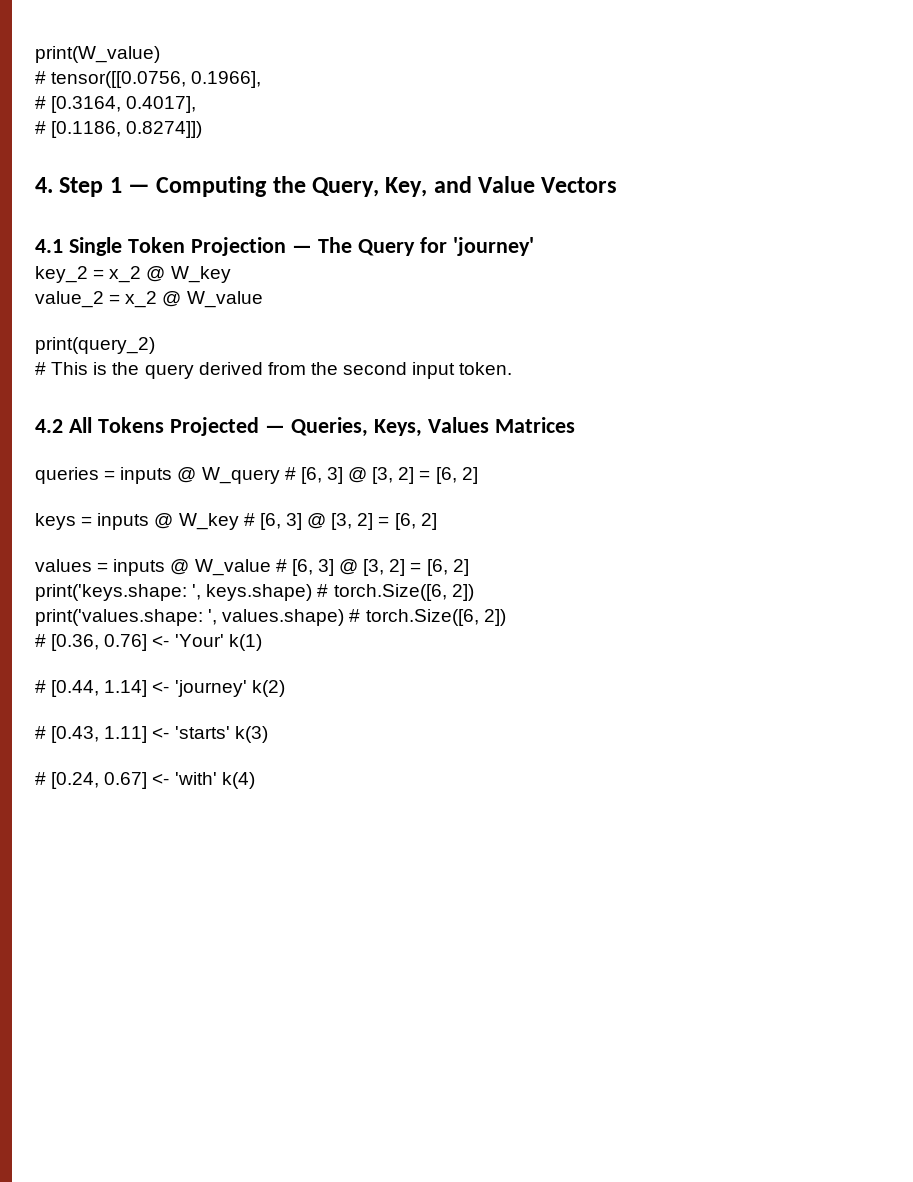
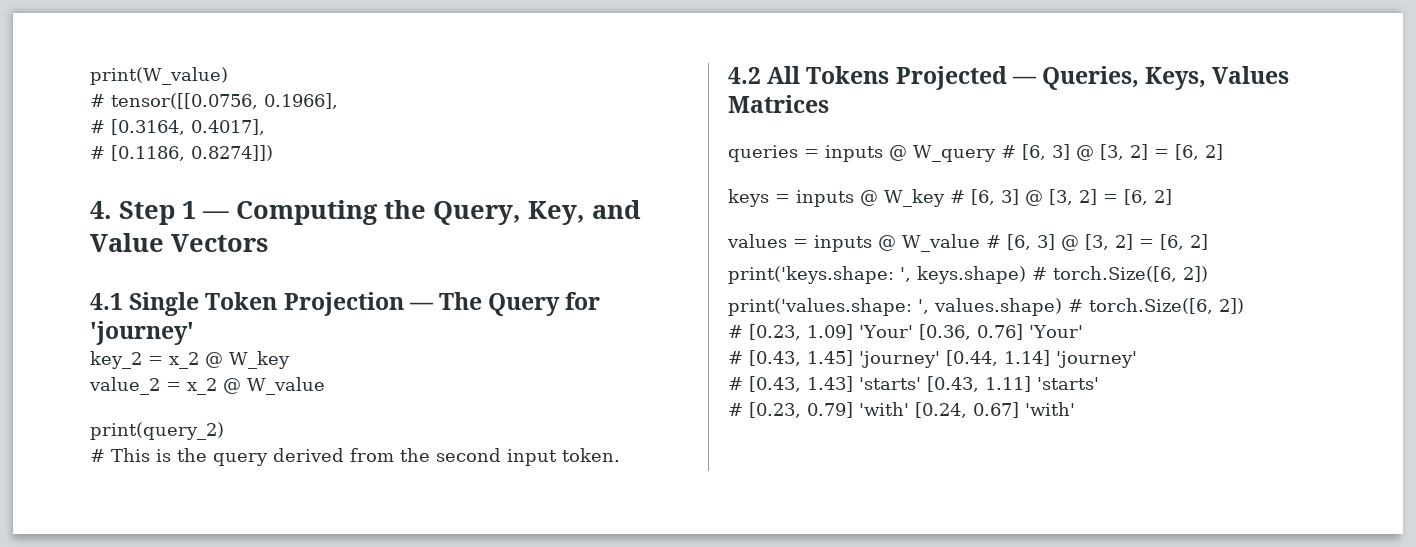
- # [0.36, 0.76] <- 'Your' k(1)
- # [0.44, 1.14] <- 'journey' k(2)
- # [0.43, 1.11] <- 'starts' k(3)
- # [0.24, 0.67] <- 'with' k(4)
+ # [0.23, 1.09] 'Your' [0.36, 0.76] 'Your'
+ # [0.43, 1.45] 'journey' [0.44, 1.14] 'journey'
+ # [0.43, 1.43] 'starts' [0.43, 1.11] 'starts'
+ # [0.23, 0.79] 'with' [0.24, 0.67] 'with'

